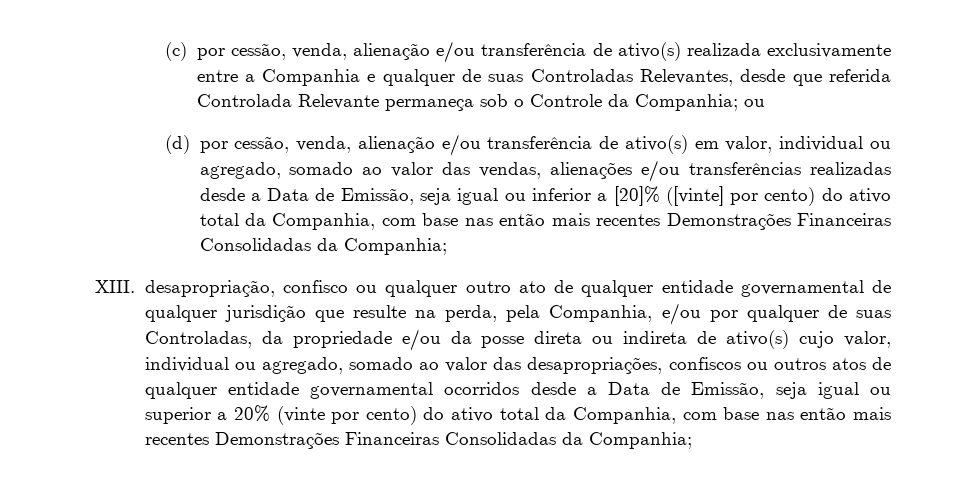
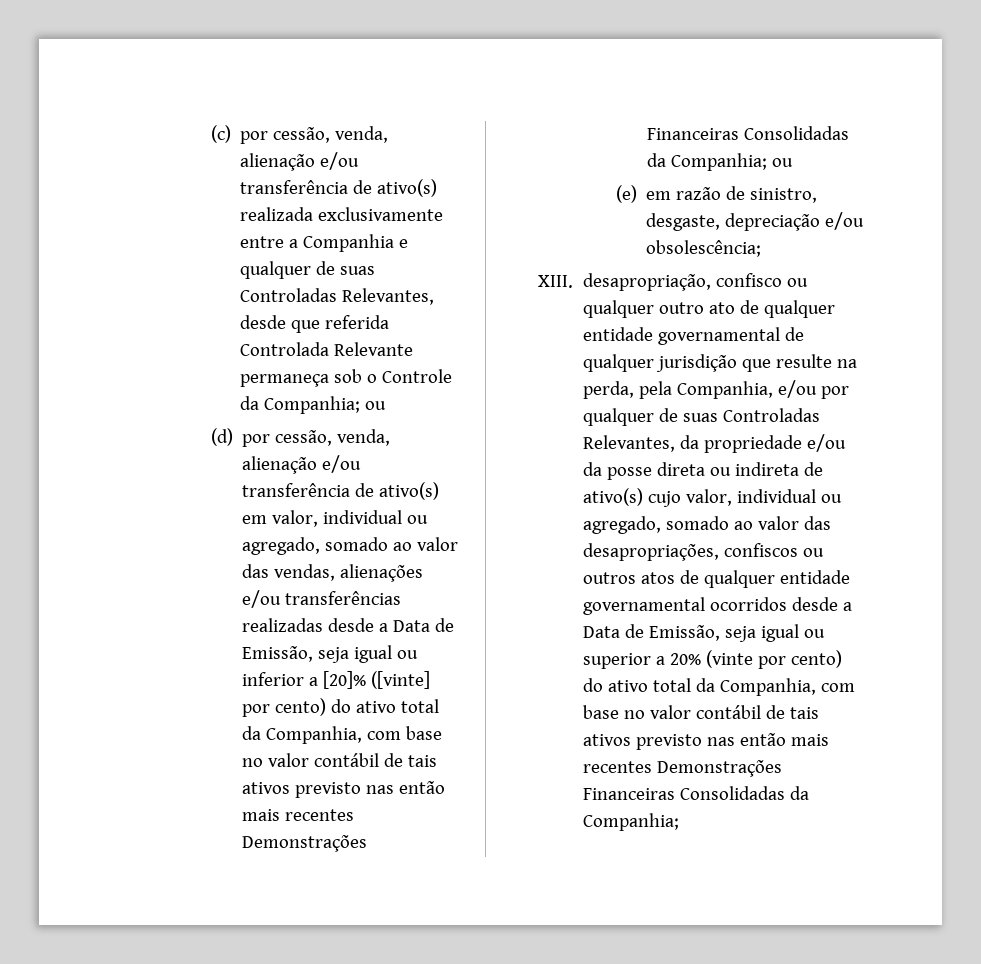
- (d) por cessão, venda, alienação e/ou transferência de ativo(s) em valor, individual ou agregado, somado ao valor das vendas, alienações e/ou transferências realizadas desde a Data de Emissão, seja igual ou inferior a [20]% ([vinte] por cento) do ativo total da Companhia, com base nas então mais recentes Demonstrações Financeiras Consolidadas da Companhia;
+ (d) por cessão, venda, alienação e/ou transferência de ativo(s) em valor, individual ou agregado, somado ao valor das vendas, alienações e/ou transferências realizadas desde a Data de Emissão, seja igual ou inferior a [20]% ([vinte] por cento) do ativo total da Companhia, com base no valor contábil de tais ativos previsto nas então mais recentes Demonstrações Financeiras Consolidadas da Companhia; ou
+ (e) em razão de sinistro, desgaste, depreciação e/ou obsolescência;
- XIII. desapropriação, confisco ou qualquer outro ato de qualquer entidade governamental de qualquer jurisdição que resulte na perda, pela Companhia, e/ou por qualquer de suas Controladas, da propriedade e/ou da posse direta ou indireta de ativo(s) cujo valor, individual ou agregado, somado ao valor das desapropriações, confiscos ou outros atos de qualquer entidade governamental ocorridos desde a Data de Emissão, seja igual ou superior a 20% (vinte por cento) do ativo total da Companhia, com base nas então mais recentes Demonstrações Financeiras Consolidadas da Companhia;
+ XIII. desapropriação, confisco ou qualquer outro ato de qualquer entidade governamental de qualquer jurisdição que resulte na perda, pela Companhia, e/ou por qualquer de suas Controladas Relevantes, da propriedade e/ou da posse direta ou indireta de ativo(s) cujo valor, individual ou agregado, somado ao valor das desapropriações, confiscos ou outros atos de qualquer entidade governamental ocorridos desde a Data de Emissão, seja igual ou superior a 20% (vinte por cento) do ativo total da Companhia, com base no valor contábil de tais ativos previsto nas então mais recentes Demonstrações Financeiras Consolidadas da Companhia;

